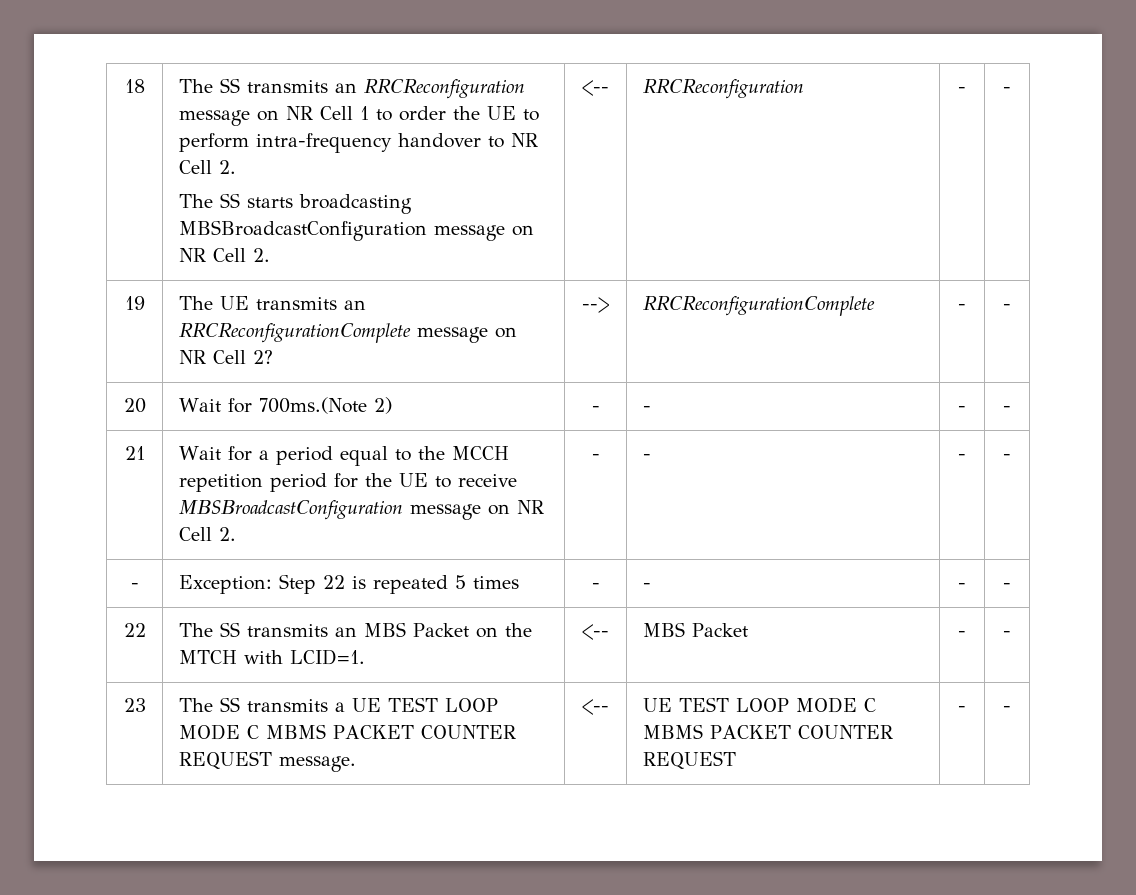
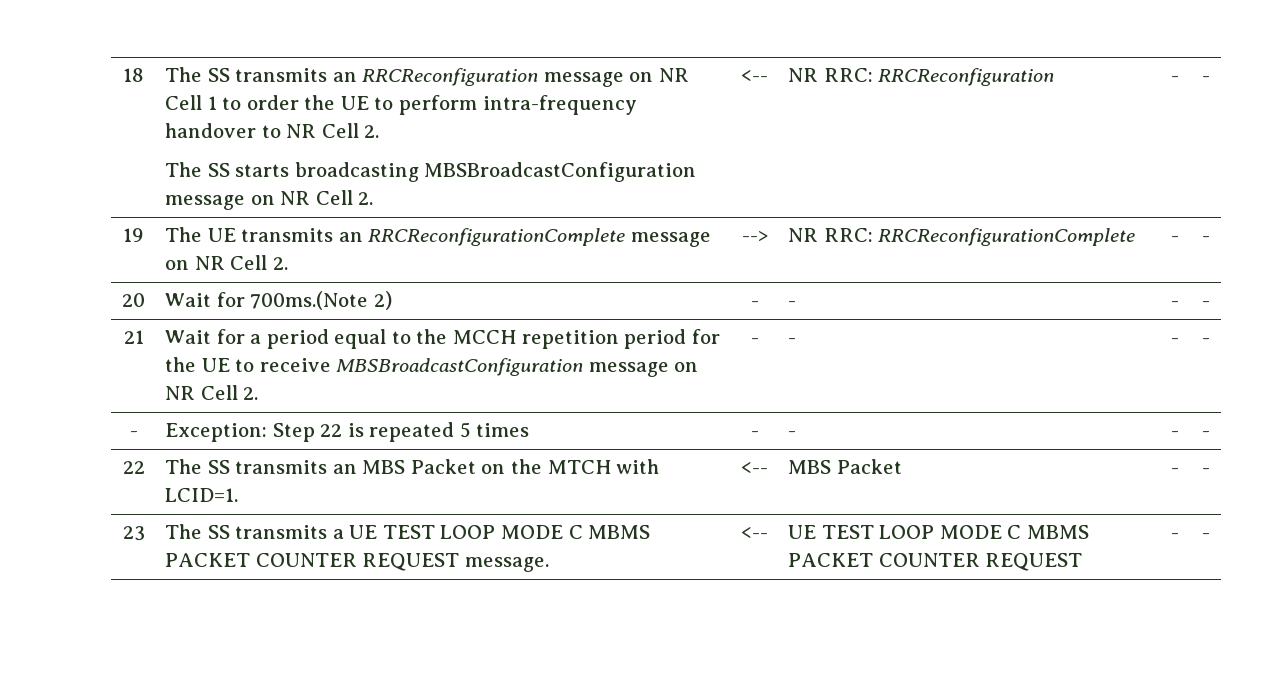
  18 | The SS transmits an RRCReconfiguration message on NR Cell 1 to order the UE to perform intra-frequency handover to NR Cell 2.
- The SS starts broadcasting MBSBroadcastConfiguration message on NR Cell 2. | <-- | RRCReconfiguration | - | -
+ The SS starts broadcasting MBSBroadcastConfiguration message on NR Cell 2. | <-- | NR RRC: RRCReconfiguration | - | -
- 19 | The UE transmits an RRCReconfigurationComplete message on NR Cell 2? | --> | RRCReconfigurationComplete | - | -
+ 19 | The UE transmits an RRCReconfigurationComplete message on NR Cell 2. | --> | NR RRC: RRCReconfigurationComplete | - | -

